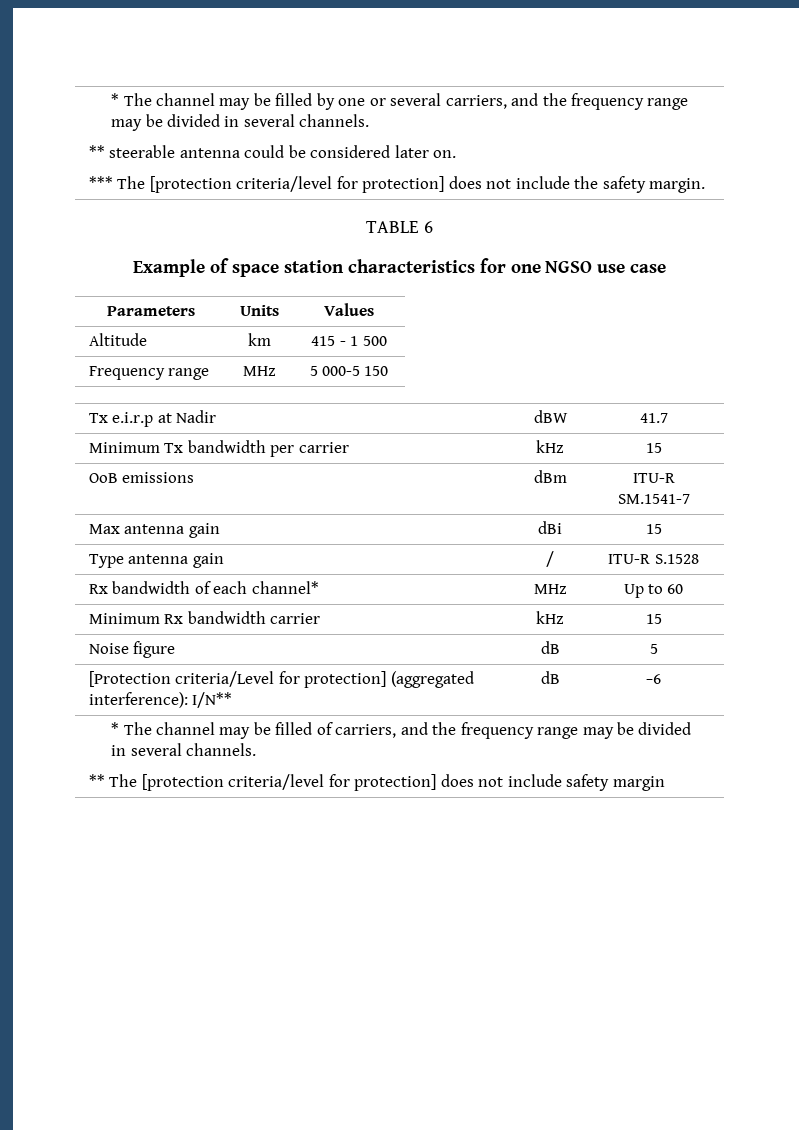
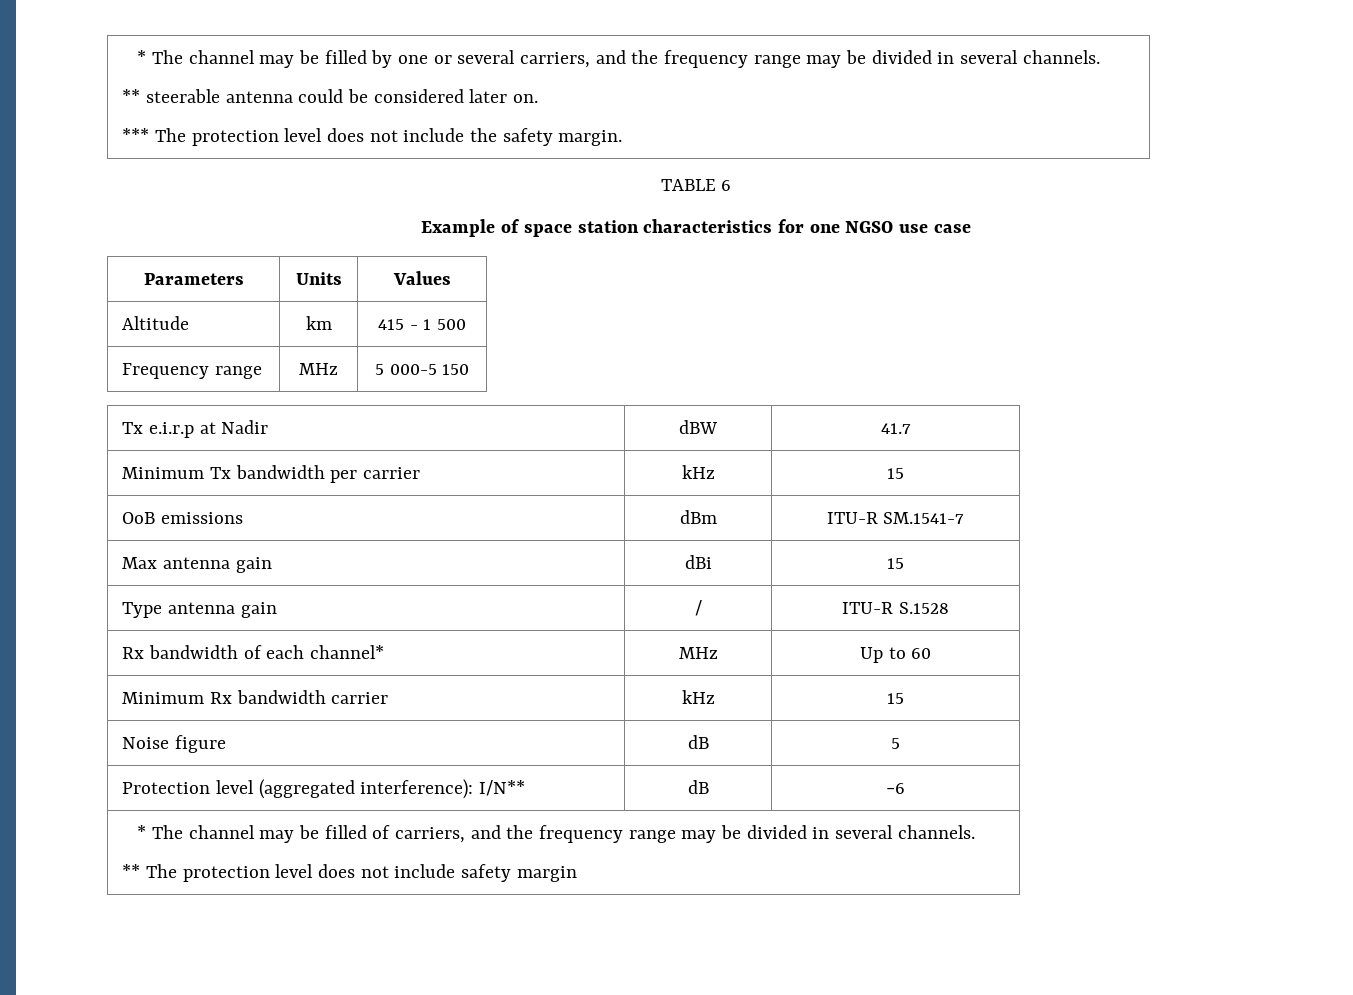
- *** The [protection criteria/level for protection] does not include the safety margin.
+ *** The protection level does not include the safety margin.
- [Protection criteria/Level for protection] (aggregated interference): I/N** | dB | −6
+ Protection level (aggregated interference): I/N** | dB | −6
  * The channel may be filled of carriers, and the frequency range may be divided in several channels.
- ** The [protection criteria/level for protection] does not include safety margin
+ ** The protection level does not include safety margin

